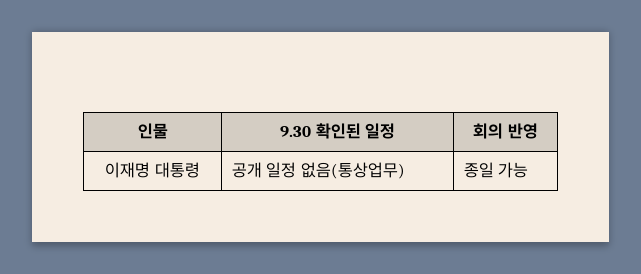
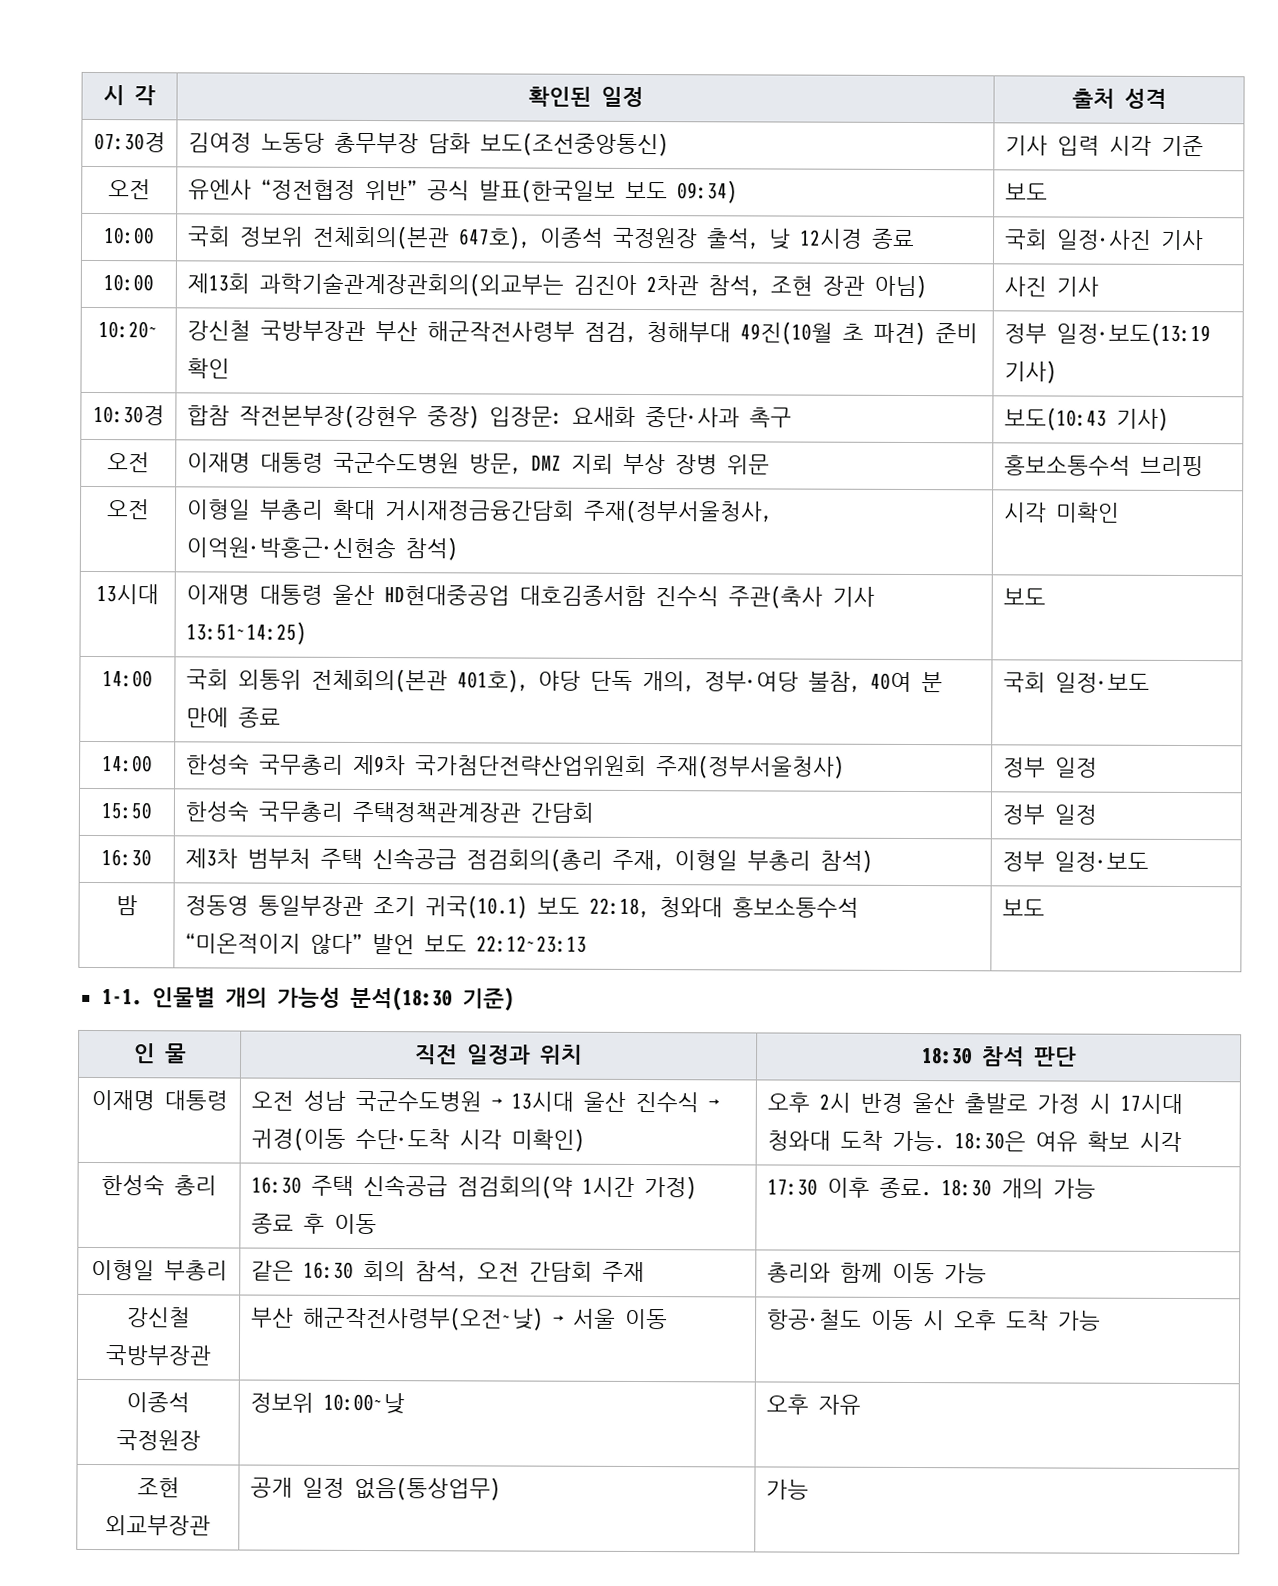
- 인물 | 9.30 확인된 일정 | 회의 반영
- 이재명 대통령 | 공개 일정 없음(통상업무) | 종일 가능
+ 시 각 | 확인된 일정 | 출처 성격
+ 07:30경 | 김여정 노동당 총무부장 담화 보도(조선중앙통신) | 기사 입력 시각 기준
+ 오전 | 유엔사 “정전협정 위반” 공식 발표(한국일보 보도 09:34) | 보도
+ 10:00 | 국회 정보위 전체회의(본관 647호), 이종석 국정원장 출석, 낮 12시경 종료 | 국회 일정·사진 기사
+ 10:00 | 제13회 과학기술관계장관회의(외교부는 김진아 2차관 참석, 조현 장관 아님) | 사진 기사
+ 10:20~ | 강신철 국방부장관 부산 해군작전사령부 점검, 청해부대 49진(10월 초 파견) 준비 확인 | 정부 일정·보도(13:19 기사)
+ 10:30경 | 합참 작전본부장(강현우 중장) 입장문: 요새화 중단·사과 촉구 | 보도(10:43 기사)
+ 오전 | 이재명 대통령 국군수도병원 방문, DMZ 지뢰 부상 장병 위문 | 홍보소통수석 브리핑
+ 오전 | 이형일 부총리 확대 거시재정금융간담회 주재(정부서울청사, 이억원·박홍근·신현송 참석) | 시각 미확인
+ 13시대 | 이재명 대통령 울산 HD현대중공업 대호김종서함 진수식 주관(축사 기사 13:51~14:25) | 보도
+ 14:00 | 국회 외통위 전체회의(본관 401호), 야당 단독 개의, 정부·여당 불참, 40여 분 만에 종료 | 국회 일정·보도
+ 14:00 | 한성숙 국무총리 제9차 국가첨단전략산업위원회 주재(정부서울청사) | 정부 일정
+ 15:50 | 한성숙 국무총리 주택정책관계장관 간담회 | 정부 일정
+ 16:30 | 제3차 범부처 주택 신속공급 점검회의(총리 주재, 이형일 부총리 참석) | 정부 일정·보도
+ 밤 | 정동영 통일부장관 조기 귀국(10.1) 보도 22:18, 청와대 홍보소통수석 “미온적이지 않다” 발언 보도 22:12~23:13 | 보도
+ 1-1. 인물별 개의 가능성 분석(18:30 기준)
+ 인 물 | 직전 일정과 위치 | 18:30 참석 판단
+ 이재명 대통령 | 오전 성남 국군수도병원 → 13시대 울산 진수식 → 귀경(이동 수단·도착 시각 미확인) | 오후 2시 반경 울산 출발로 가정 시 17시대 청와대 도착 가능. 18:30은 여유 확보 시각
+ 한성숙 총리 | 16:30 주택 신속공급 점검회의(약 1시간 가정) 종료 후 이동 | 17:30 이후 종료. 18:30 개의 가능
+ 이형일 부총리 | 같은 16:30 회의 참석, 오전 간담회 주재 | 총리와 함께 이동 가능
+ 강신철 국방부장관 | 부산 해군작전사령부(오전~낮) → 서울 이동 | 항공·철도 이동 시 오후 도착 가능
+ 이종석 국정원장 | 정보위 10:00~낮 | 오후 자유
+ 조현 외교부장관 | 공개 일정 없음(통상업무) | 가능

